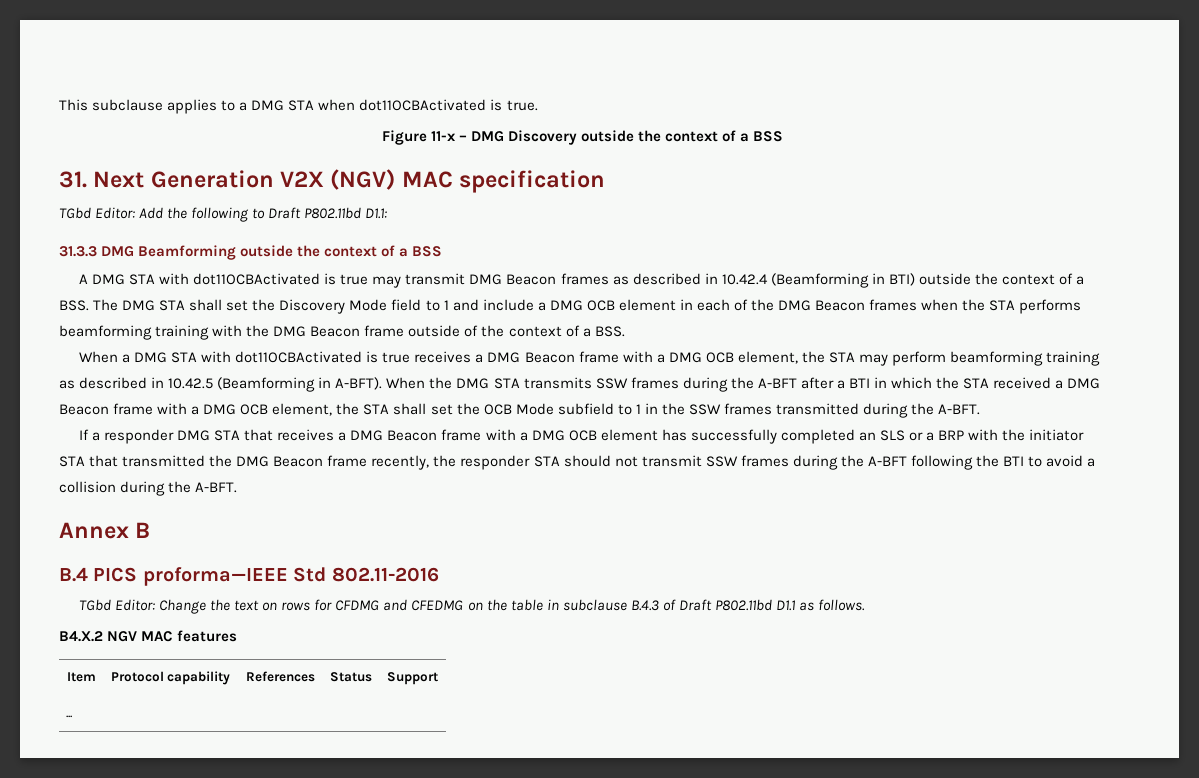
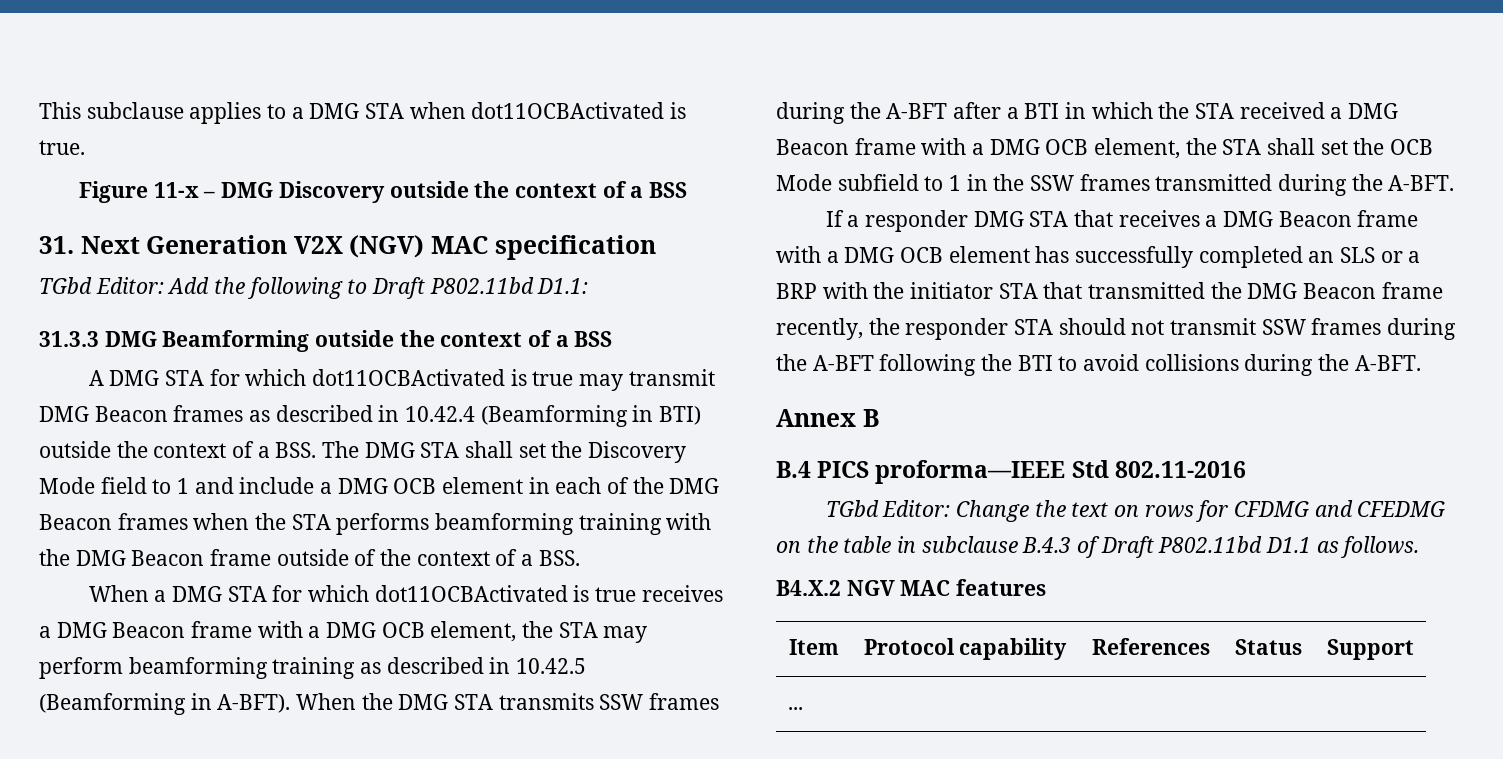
- A DMG STA with dot11OCBActivated is true may transmit DMG Beacon frames as described in 10.42.4 (Beamforming in BTI) outside the context of a BSS. The DMG STA shall set the Discovery Mode field to 1 and include a DMG OCB element in each of the DMG Beacon frames when the STA performs beamforming training with the DMG Beacon frame outside of the context of a BSS.
+ A DMG STA for which dot11OCBActivated is true may transmit DMG Beacon frames as described in 10.42.4 (Beamforming in BTI) outside the context of a BSS. The DMG STA shall set the Discovery Mode field to 1 and include a DMG OCB element in each of the DMG Beacon frames when the STA performs beamforming training with the DMG Beacon frame outside of the context of a BSS.
- When a DMG STA with dot11OCBActivated is true receives a DMG Beacon frame with a DMG OCB element, the STA may perform beamforming training as described in 10.42.5 (Beamforming in A-BFT).
+ When a DMG STA for which dot11OCBActivated is true receives a DMG Beacon frame with a DMG OCB element, the STA may perform beamforming training as described in 10.42.5 (Beamforming in A-BFT).
- If a responder DMG STA that receives a DMG Beacon frame with a DMG OCB element has successfully completed an SLS or a BRP with the initiator STA that transmitted the DMG Beacon frame recently, the responder STA should not transmit SSW frames during the A-BFT following the BTI to avoid a collision during the A-BFT.
+ If a responder DMG STA that receives a DMG Beacon frame with a DMG OCB element has successfully completed an SLS or a BRP with the initiator STA that transmitted the DMG Beacon frame recently, the responder STA should not transmit SSW frames during the A-BFT following the BTI to avoid collisions during the A-BFT.

